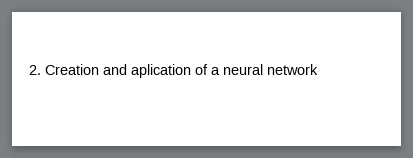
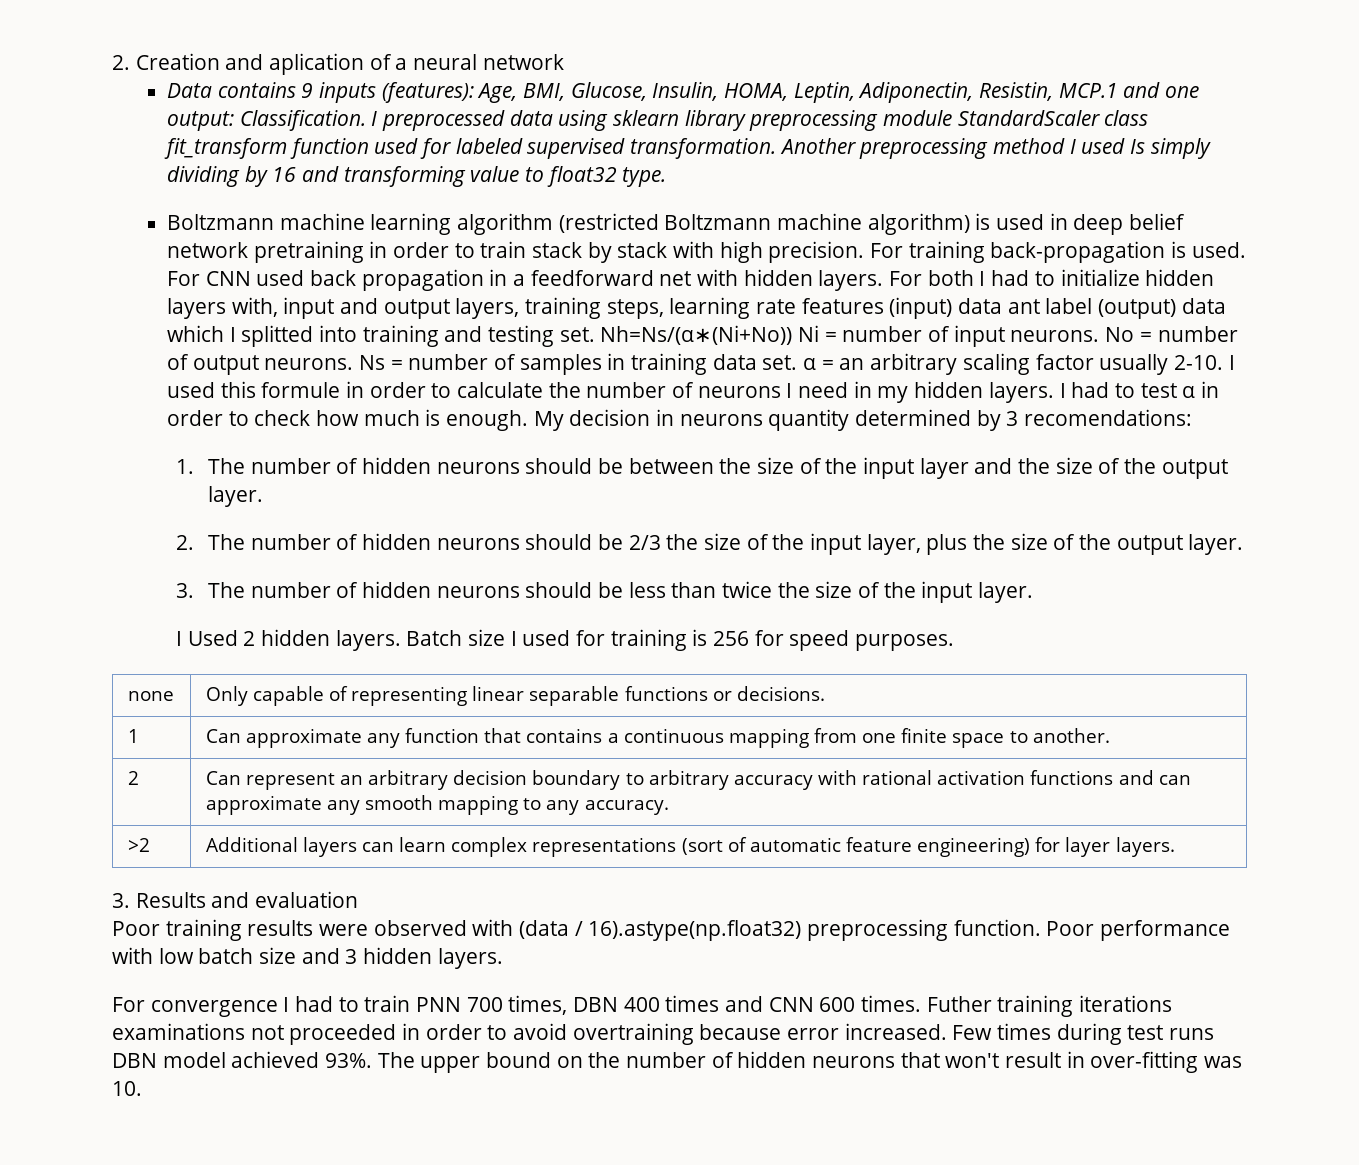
+ Data contains 9 inputs (features): Age, BMI, Glucose, Insulin, HOMA, Leptin, Adiponectin, Resistin, MCP.1 and one output: Classification. I preprocessed data using sklearn library preprocessing module StandardScaler class fit_transform function used for labeled supervised transformation. Another preprocessing method I used Is simply dividing by 16 and transforming value to float32 type.
+ Boltzmann machine learning algorithm (restricted Boltzmann machine algorithm) is used in deep belief network pretraining in order to train stack by stack with high precision. For training back-propagation is used. For CNN used back propagation in a feedforward net with hidden layers. For both I had to initialize hidden layers with, input and output layers, training steps, learning rate features (input) data ant label (output) data which I splitted into training and testing set. Nh=Ns/(α∗(Ni+No)) Ni = number of input neurons. No = number of output neurons. Ns = number of samples in training data set. α = an arbitrary scaling factor usually 2-10. I used this formule in order to calculate the number of neurons I need in my hidden layers. I had to test α in order to check how much is enough. My decision in neurons quantity determined by 3 recomendations:
+ 1. The number of hidden neurons should be between the size of the input layer and the size of the output layer.
+ 2. The number of hidden neurons should be 2/3 the size of the input layer, plus the size of the output layer.
+ 3. The number of hidden neurons should be less than twice the size of the input layer.
+ I Used 2 hidden layers. Batch size I used for training is 256 for speed purposes.
+ none | Only capable of representing linear separable functions or decisions.
+ 1 | Can approximate any function that contains a continuous mapping from one finite space to another.
+ 2 | Can represent an arbitrary decision boundary to arbitrary accuracy with rational activation functions and can approximate any smooth mapping to any accuracy.
+ >2 | Additional layers can learn complex representations (sort of automatic feature engineering) for layer layers.
+ 3. Results and evaluation
+ Poor training results were observed with (data / 16).astype(np.float32) preprocessing function. Poor performance with low batch size and 3 hidden layers.
+ For convergence I had to train PNN 700 times, DBN 400 times and CNN 600 times. Futher training iterations examinations not proceeded in order to avoid overtraining because error increased. Few times during test runs DBN model achieved 93%. The upper bound on the number of hidden neurons that won't result in over-fitting was 10.

